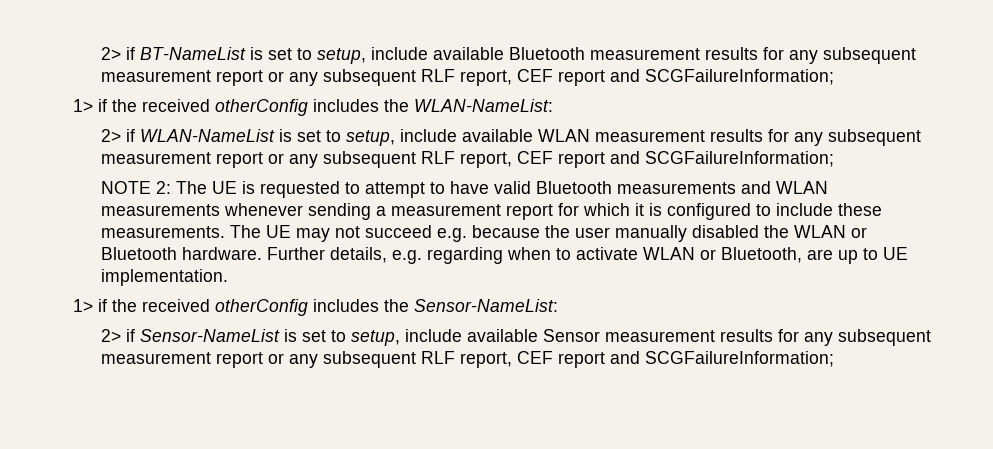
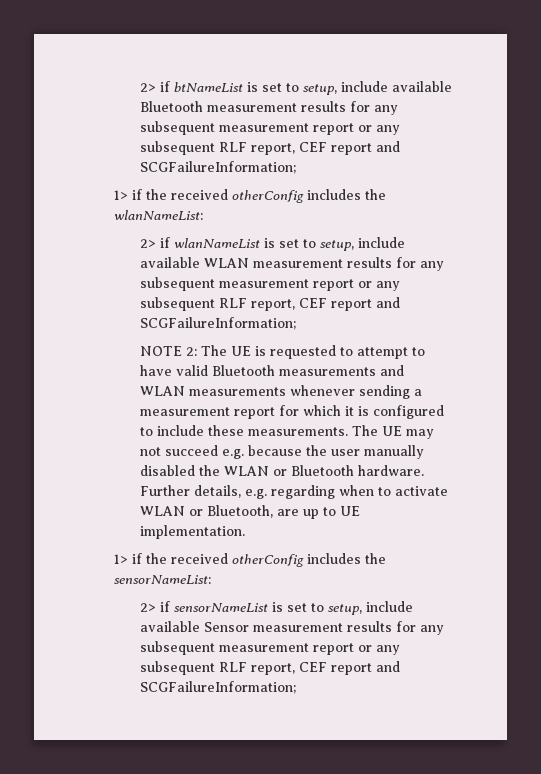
- 2> if BT-NameList is set to setup, include available Bluetooth measurement results for any subsequent measurement report or any subsequent RLF report, CEF report and SCGFailureInformation;
+ 2> if btNameList is set to setup, include available Bluetooth measurement results for any subsequent measurement report or any subsequent RLF report, CEF report and SCGFailureInformation;
- 1> if the received otherConfig includes the WLAN-NameList:
- 2> if WLAN-NameList is set to setup, include available WLAN measurement results for any subsequent measurement report or any subsequent RLF report, CEF report and SCGFailureInformation;
+ 1> if the received otherConfig includes the wlanNameList:
+ 2> if wlanNameList is set to setup, include available WLAN measurement results for any subsequent measurement report or any subsequent RLF report, CEF report and SCGFailureInformation;
- 1> if the received otherConfig includes the Sensor-NameList:
- 2> if Sensor-NameList is set to setup, include available Sensor measurement results for any subsequent measurement report or any subsequent RLF report, CEF report and SCGFailureInformation;
+ 1> if the received otherConfig includes the sensorNameList:
+ 2> if sensorNameList is set to setup, include available Sensor measurement results for any subsequent measurement report or any subsequent RLF report, CEF report and SCGFailureInformation;

